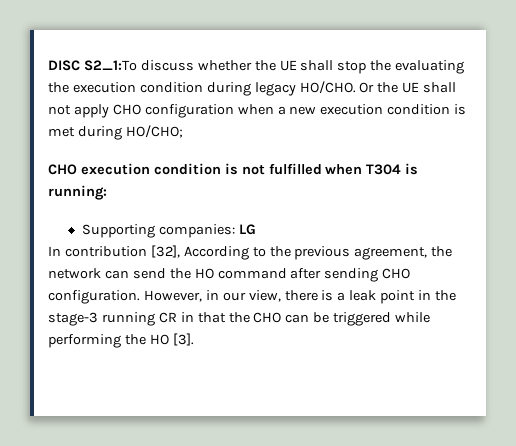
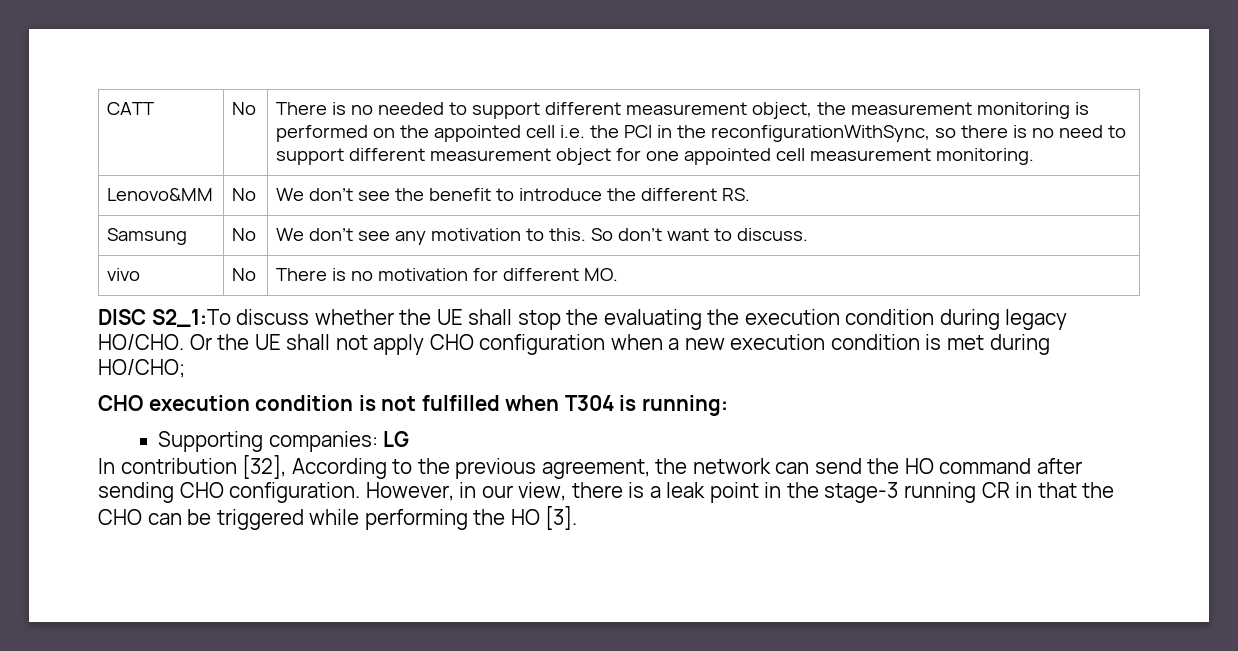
+ CATT | No | There is no needed to support different measurement object, the measurement monitoring is performed on the appointed cell i.e. the PCI in the reconfigurationWithSync, so there is no need to support different measurement object for one appointed cell measurement monitoring.
+ Lenovo&MM | No | We don’t see the benefit to introduce the different RS.
+ Samsung | No | We don’t see any motivation to this. So don’t want to discuss.
+ vivo | No | There is no motivation for different MO.

